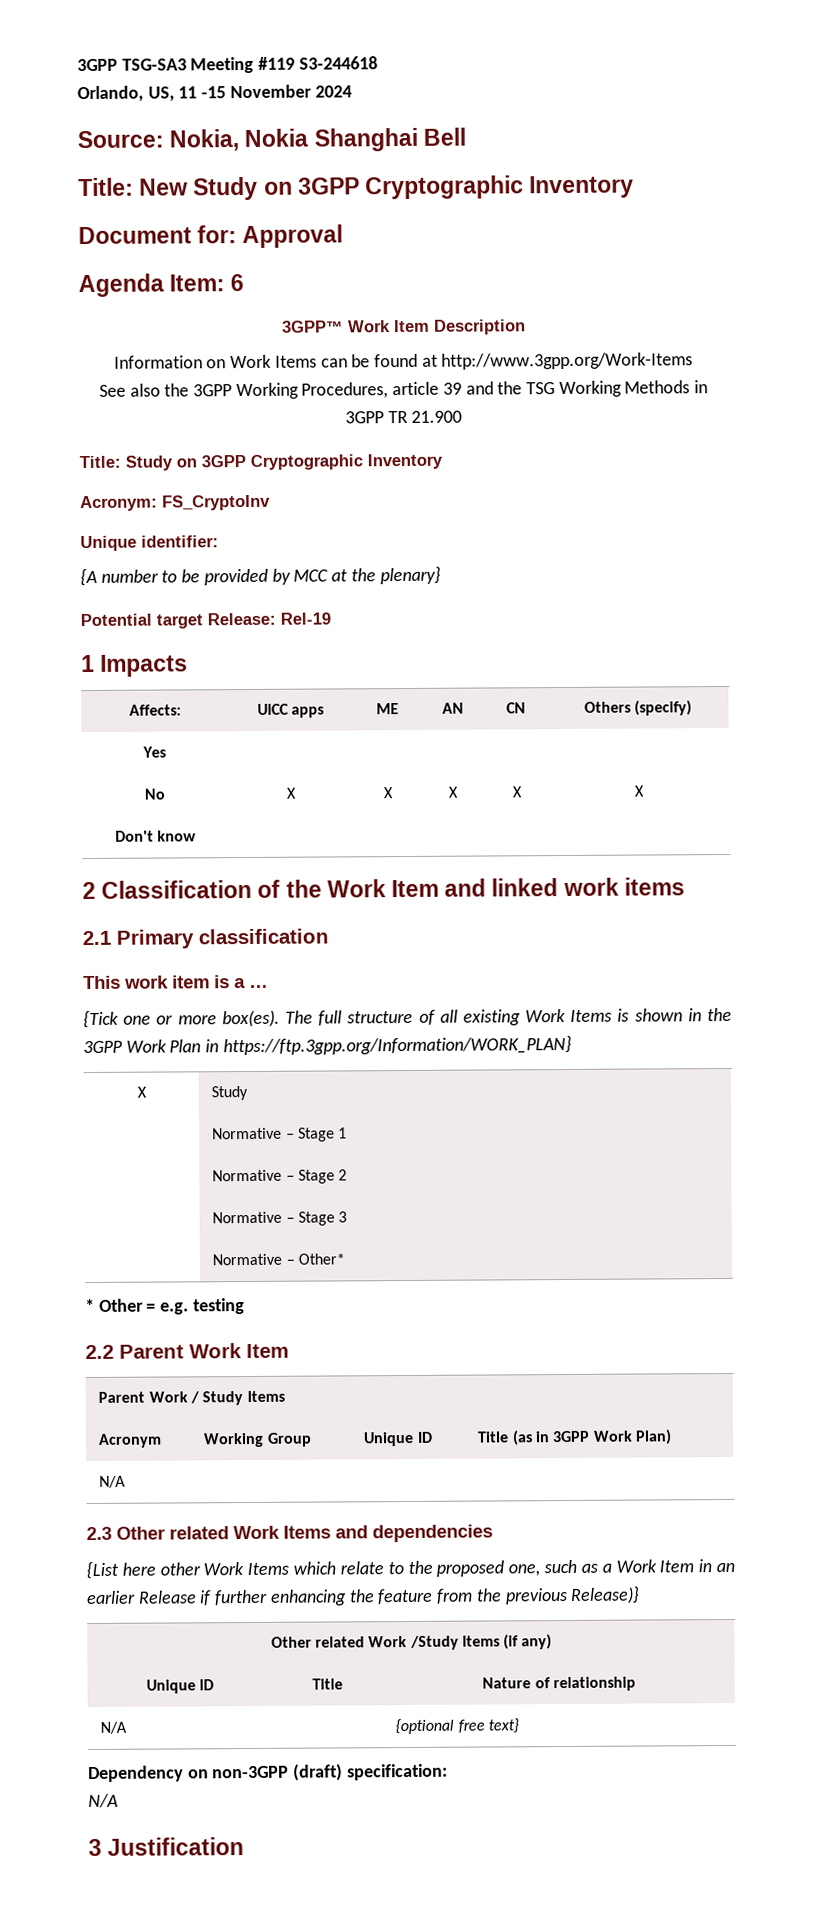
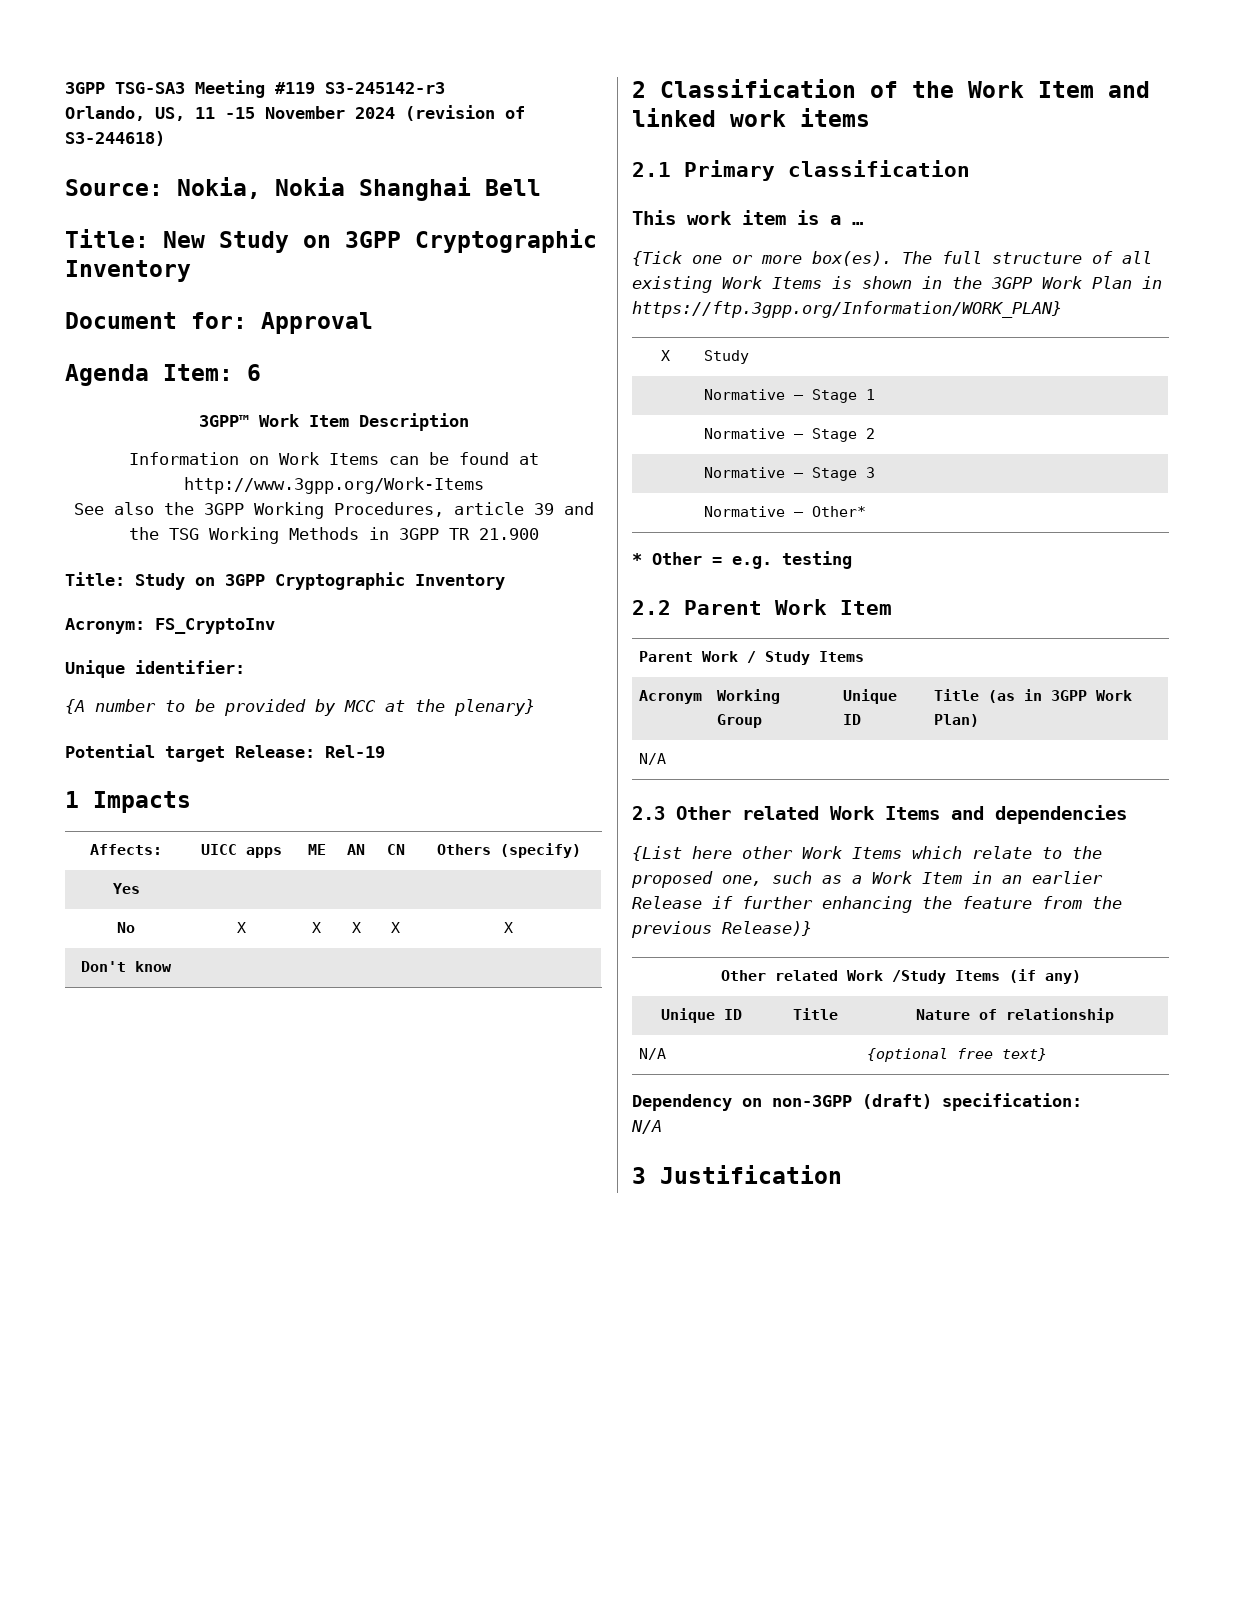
- 3GPP TSG-SA3 Meeting #119 S3-244618
+ 3GPP TSG-SA3 Meeting #119 S3-245142-r3
- Orlando, US, 11 -15 November 2024
+ Orlando, US, 11 -15 November 2024 (revision of S3-244618)

